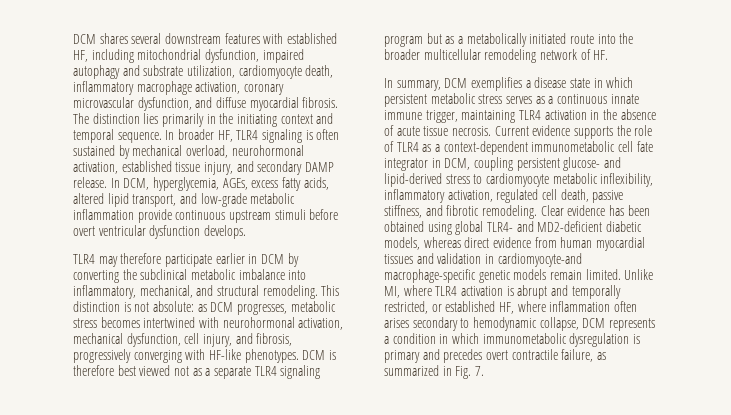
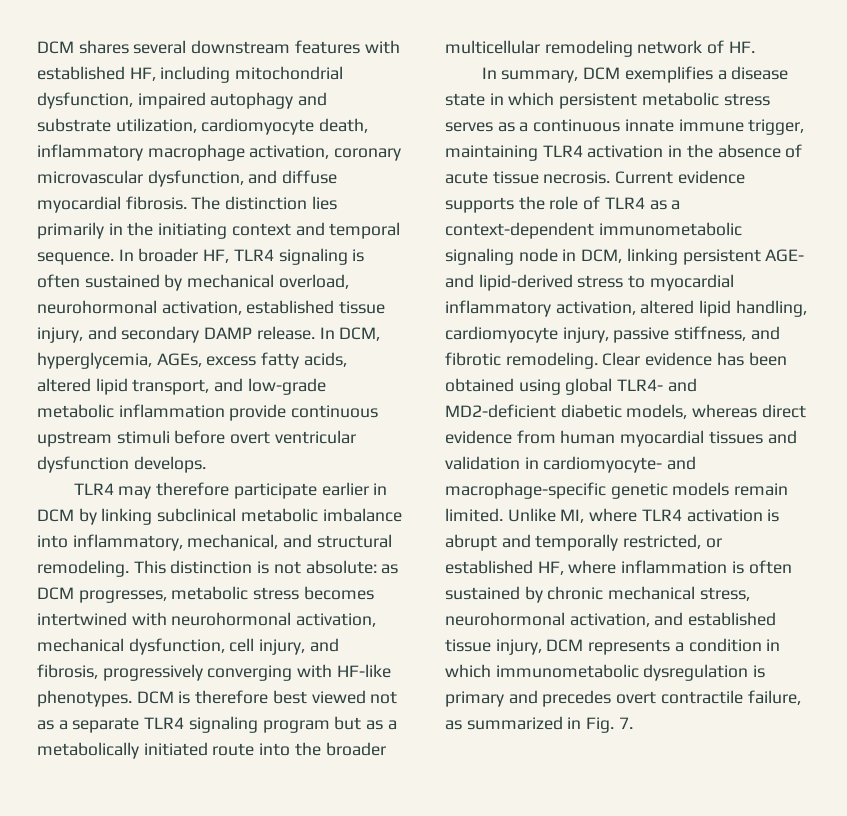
- TLR4 may therefore participate earlier in DCM by converting the subclinical metabolic imbalance into inflammatory, mechanical, and structural remodeling.
+ TLR4 may therefore participate earlier in DCM by linking subclinical metabolic imbalance into inflammatory, mechanical, and structural remodeling.
- Current evidence supports the role of TLR4 as a context-dependent immunometabolic cell fate integrator in DCM, coupling persistent glucose- and lipid-derived stress to cardiomyocyte metabolic inflexibility, inflammatory activation, regulated cell death, passive stiffness, and fibrotic remodeling.
+ Current evidence supports the role of TLR4 as a context-dependent immunometabolic signaling node in DCM, linking persistent AGE- and lipid-derived stress to myocardial inflammatory activation, altered lipid handling, cardiomyocyte injury, passive stiffness, and fibrotic remodeling.
- Clear evidence has been obtained using global TLR4- and MD2-deficient diabetic models, whereas direct evidence from human myocardial tissues and validation in cardiomyocyte-and macrophage-specific genetic models remain limited.
+ Clear evidence has been obtained using global TLR4- and MD2-deficient diabetic models, whereas direct evidence from human myocardial tissues and validation in cardiomyocyte- and macrophage-specific genetic models remain limited.
- Unlike MI, where TLR4 activation is abrupt and temporally restricted, or established HF, where inflammation often arises secondary to hemodynamic collapse, DCM represents a condition in which immunometabolic dysregulation is primary and precedes overt contractile failure, as summarized in Fig. 7.
+ Unlike MI, where TLR4 activation is abrupt and temporally restricted, or established HF, where inflammation is often sustained by chronic mechanical stress, neurohormonal activation, and established tissue injury, DCM represents a condition in which immunometabolic dysregulation is primary and precedes overt contractile failure, as summarized in Fig. 7.

